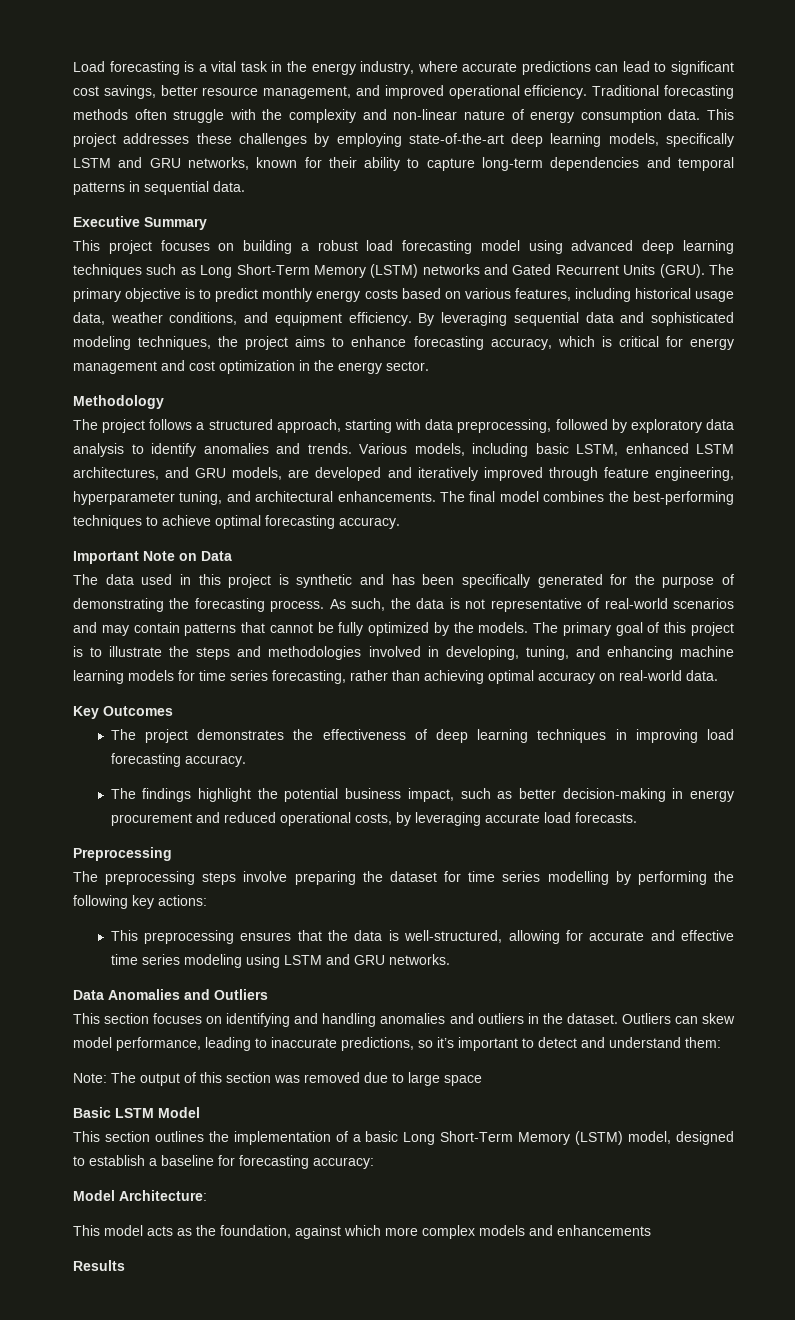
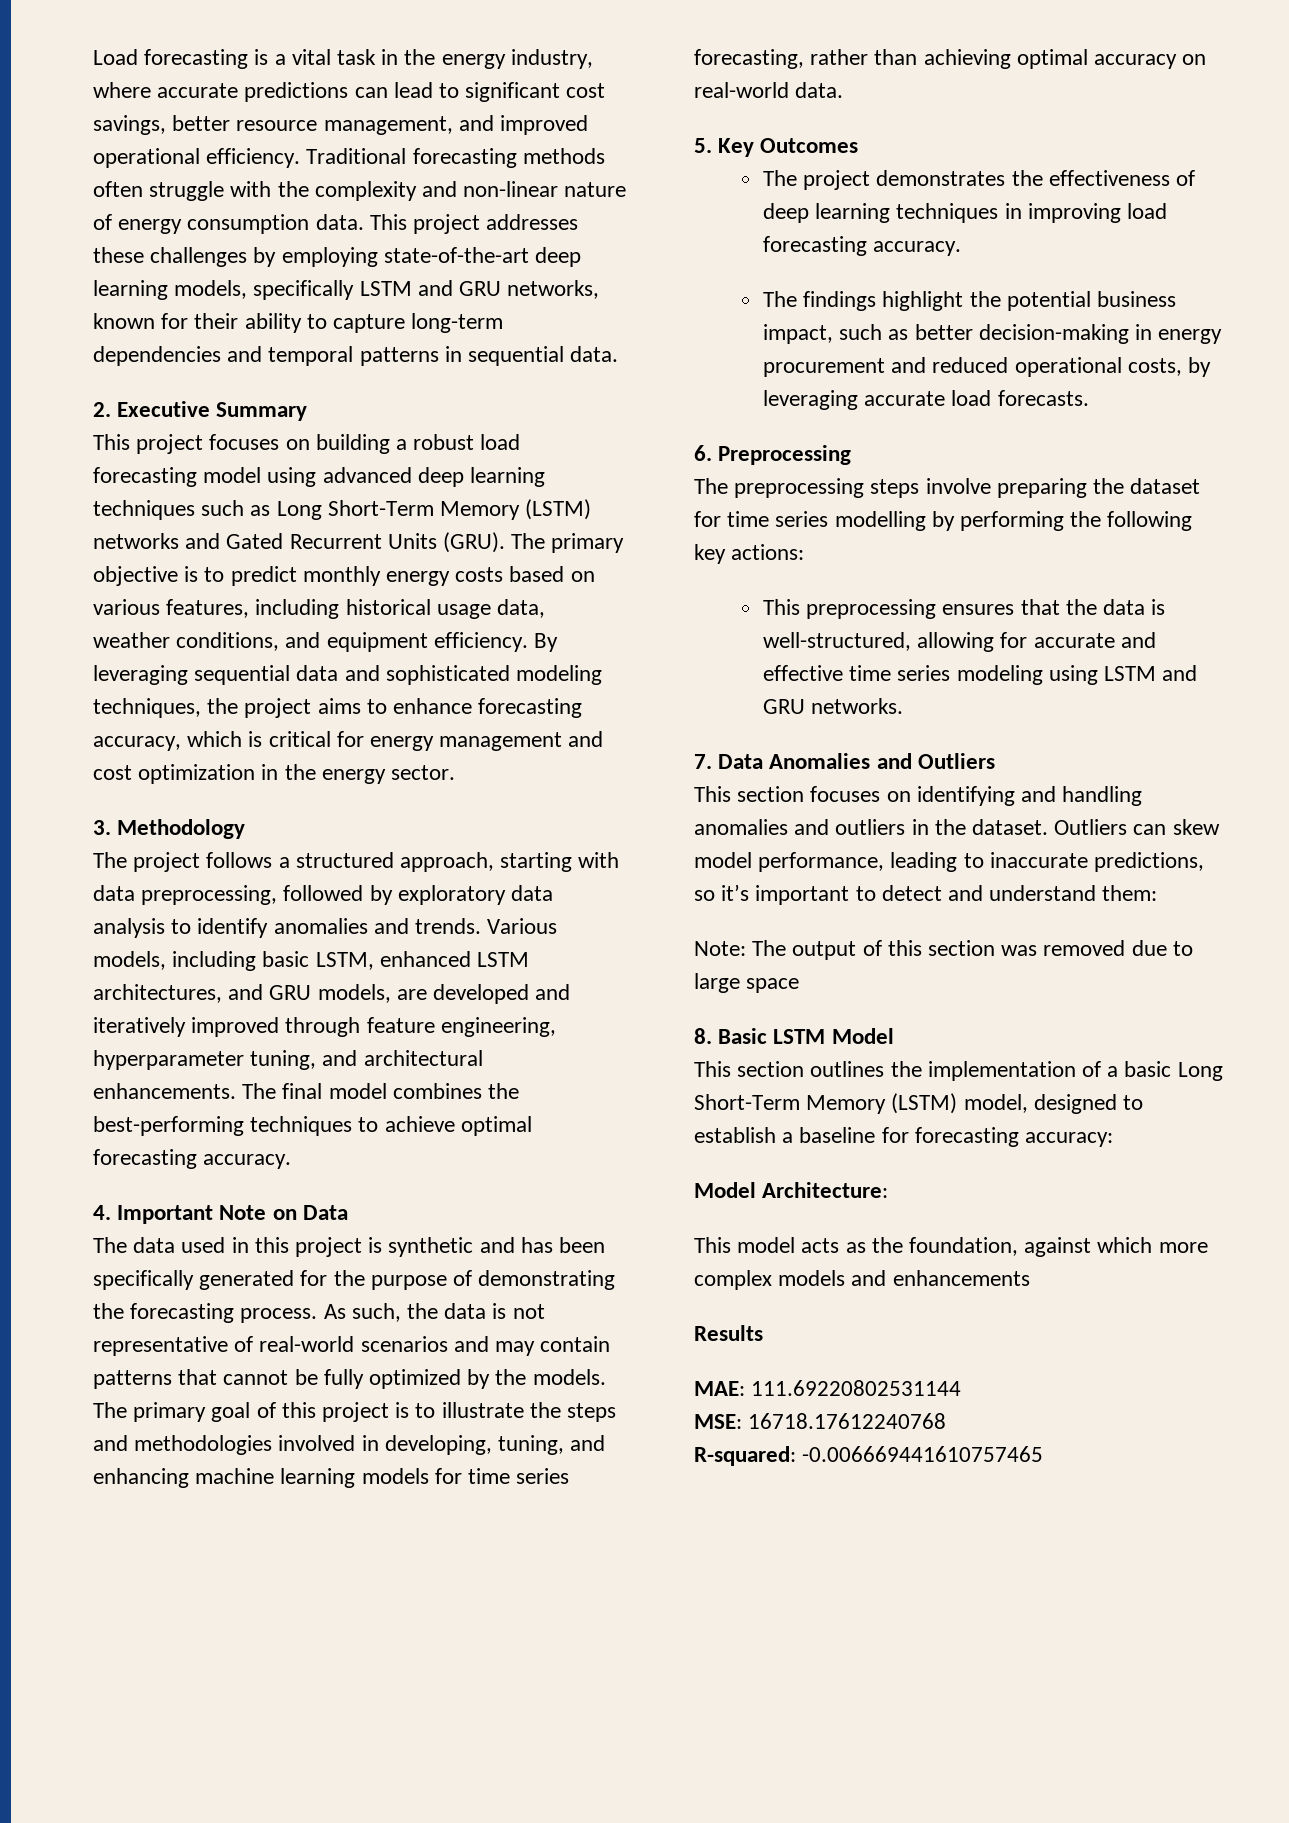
- Executive Summary
+ 2. Executive Summary
- Methodology
+ 3. Methodology
- Important Note on Data
+ 4. Important Note on Data
- Key Outcomes
+ 5. Key Outcomes
- Preprocessing
+ 6. Preprocessing
- Data Anomalies and Outliers
+ 7. Data Anomalies and Outliers
- Basic LSTM Model
+ 8. Basic LSTM Model
+ MAE: 111.69220802531144
+ MSE: 16718.17612240768
+ R-squared: -0.006669441610757465

